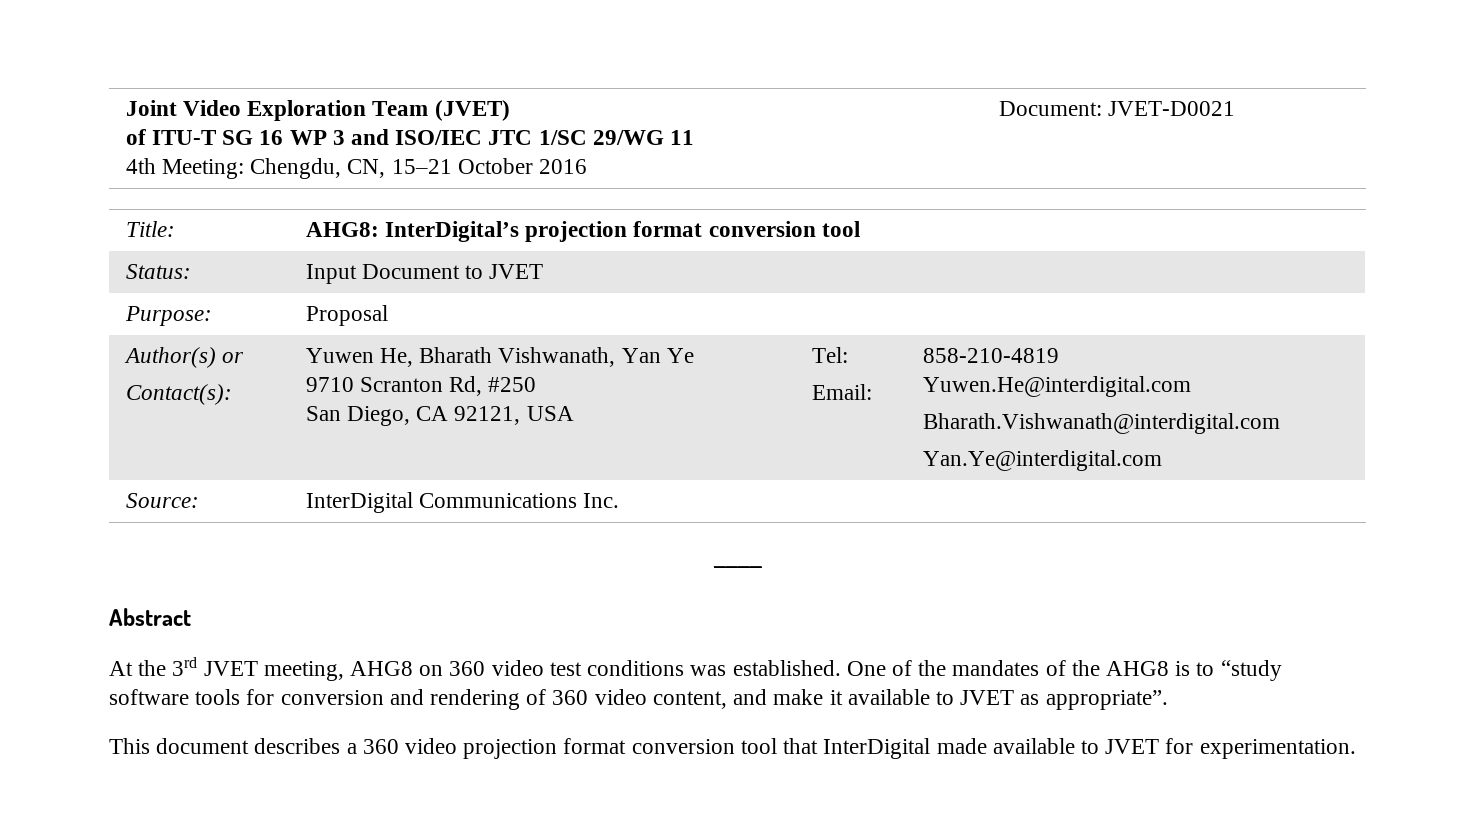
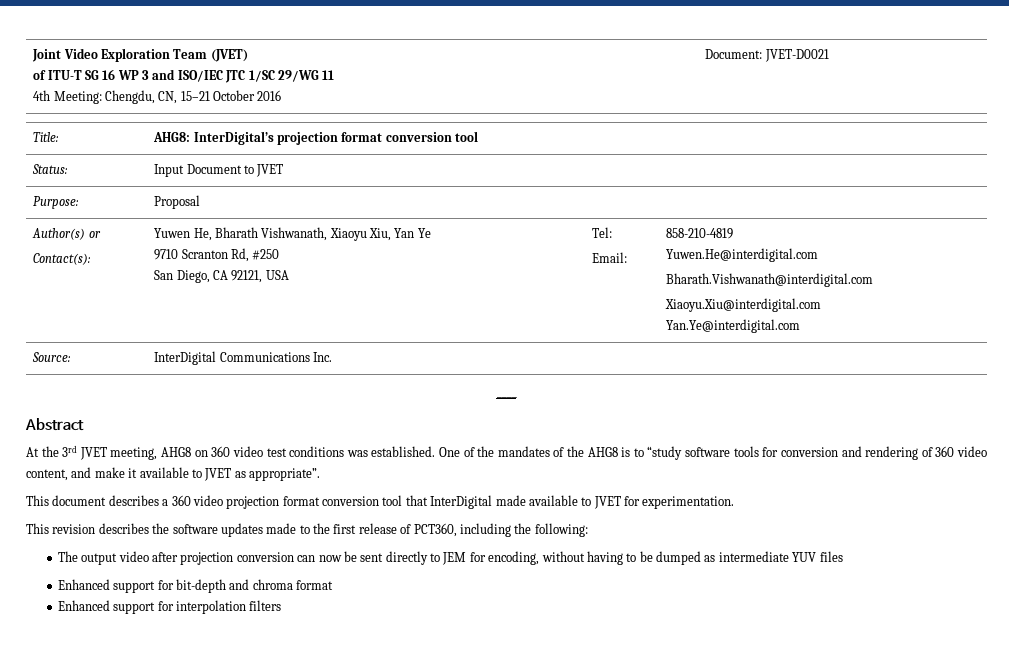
  Author(s) or
- Contact(s): | Yuwen He, Bharath Vishwanath, Yan Ye
+ Contact(s): | Yuwen He, Bharath Vishwanath, Xiaoyu Xiu, Yan Ye
  9710 Scranton Rd, #250
  San Diego, CA 92121, USA | Tel:
  Email: | 858-210-4819
  Yuwen.He@interdigital.com
  Bharath.Vishwanath@interdigital.com
+ Xiaoyu.Xiu@interdigital.com
+ This revision describes the software updates made to the first release of PCT360, including the following:
+ The output video after projection conversion can now be sent directly to JEM for encoding, without having to be dumped as intermediate YUV files
+ Enhanced support for bit-depth and chroma format
+ Enhanced support for interpolation filters

